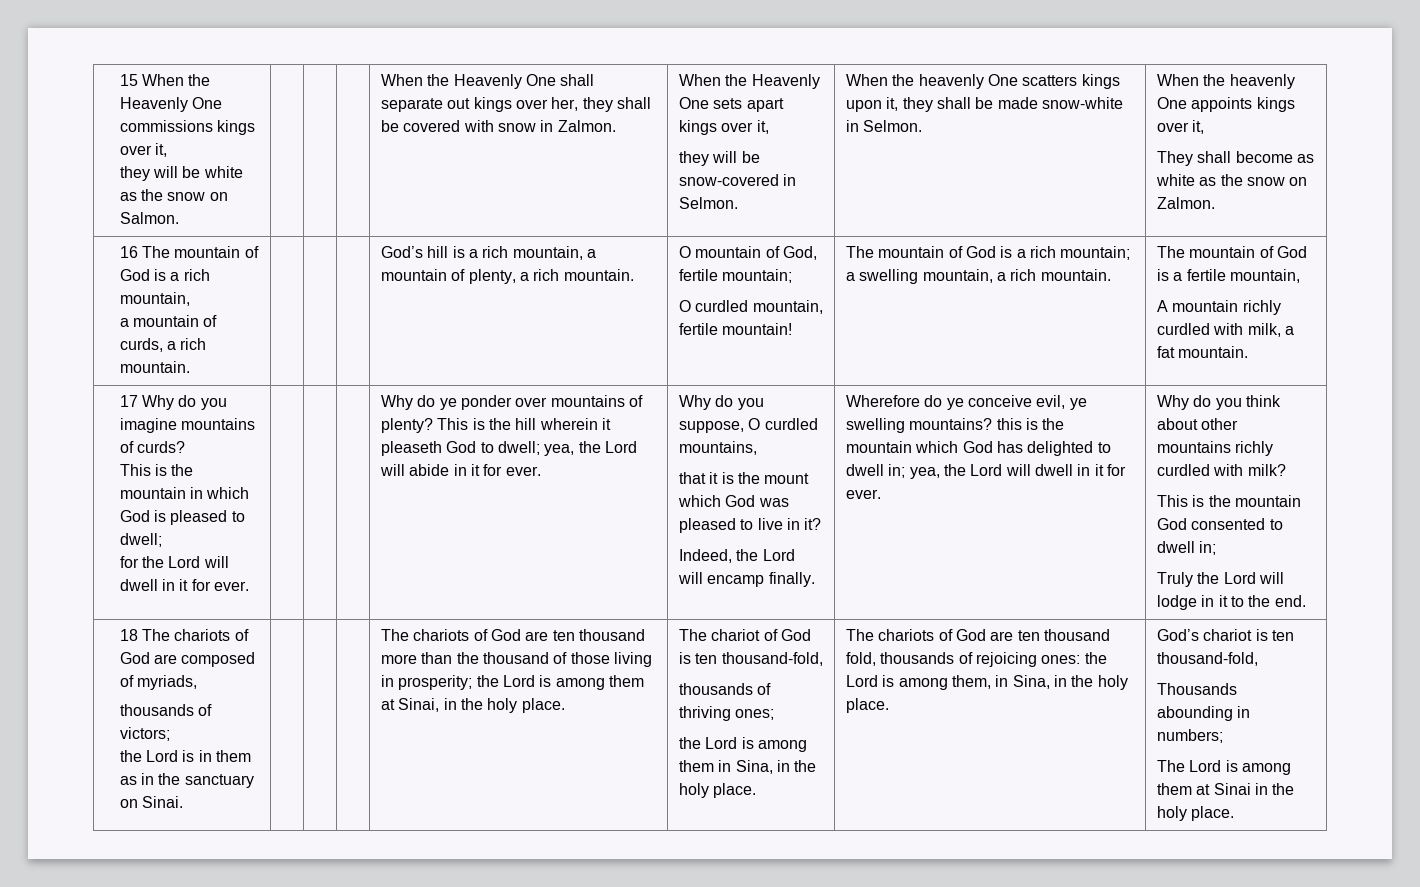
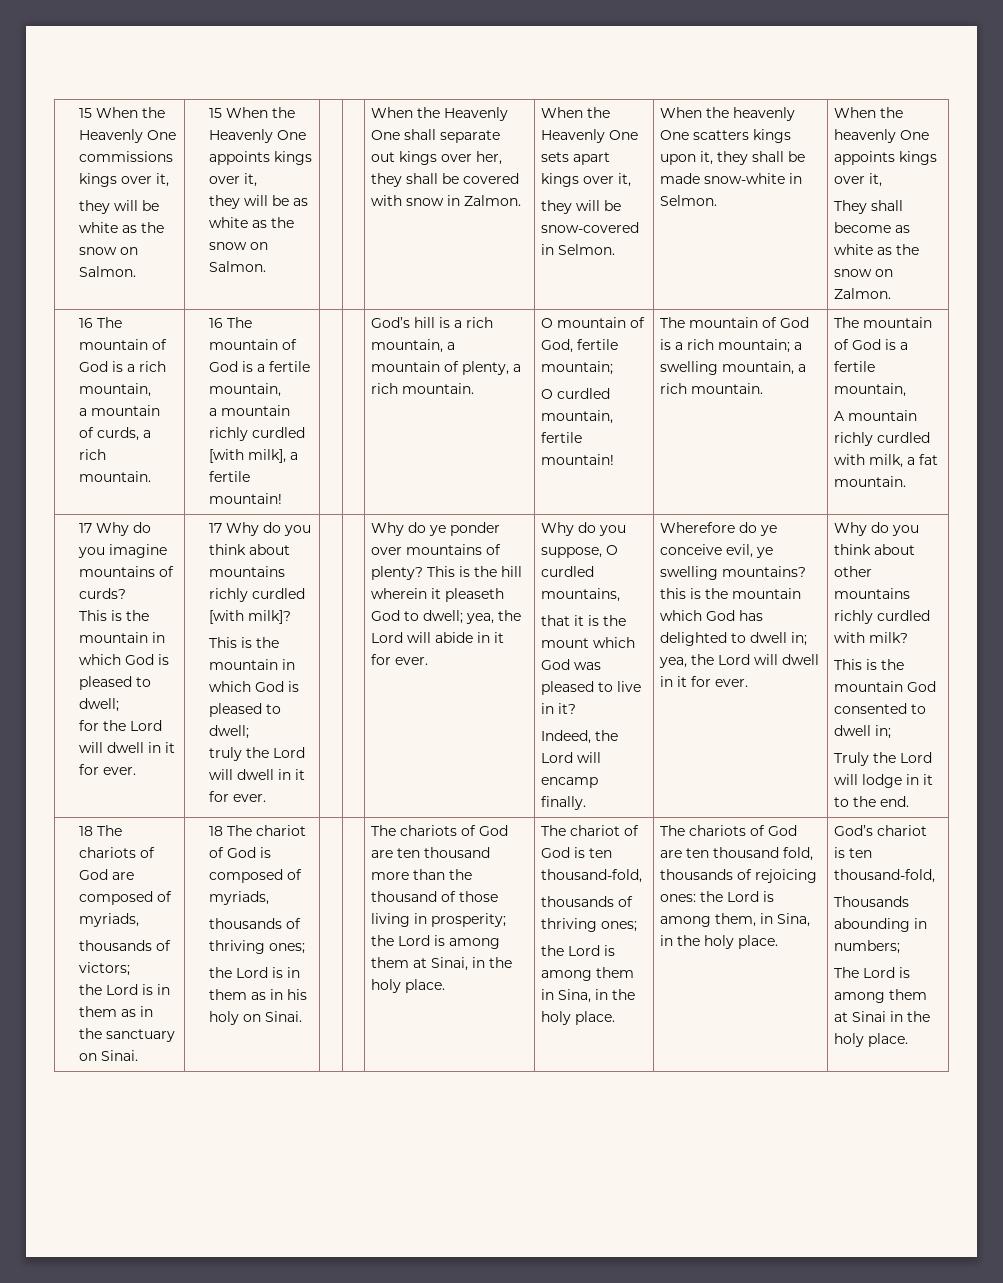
+ 15 When the Heavenly One appoints kings over it,
+ they will be as white as the snow on Salmon.
+ 16 The mountain of God is a fertile mountain,
+ a mountain richly curdled [with milk], a fertile mountain!
+ 17 Why do you think about mountains richly curdled [with milk]?
+ This is the mountain in which God is pleased to dwell;
+ truly the Lord will dwell in it for ever.
+ 18 The chariot of God is composed of myriads,
+ thousands of thriving ones;
+ the Lord is in them as in his holy on Sinai.

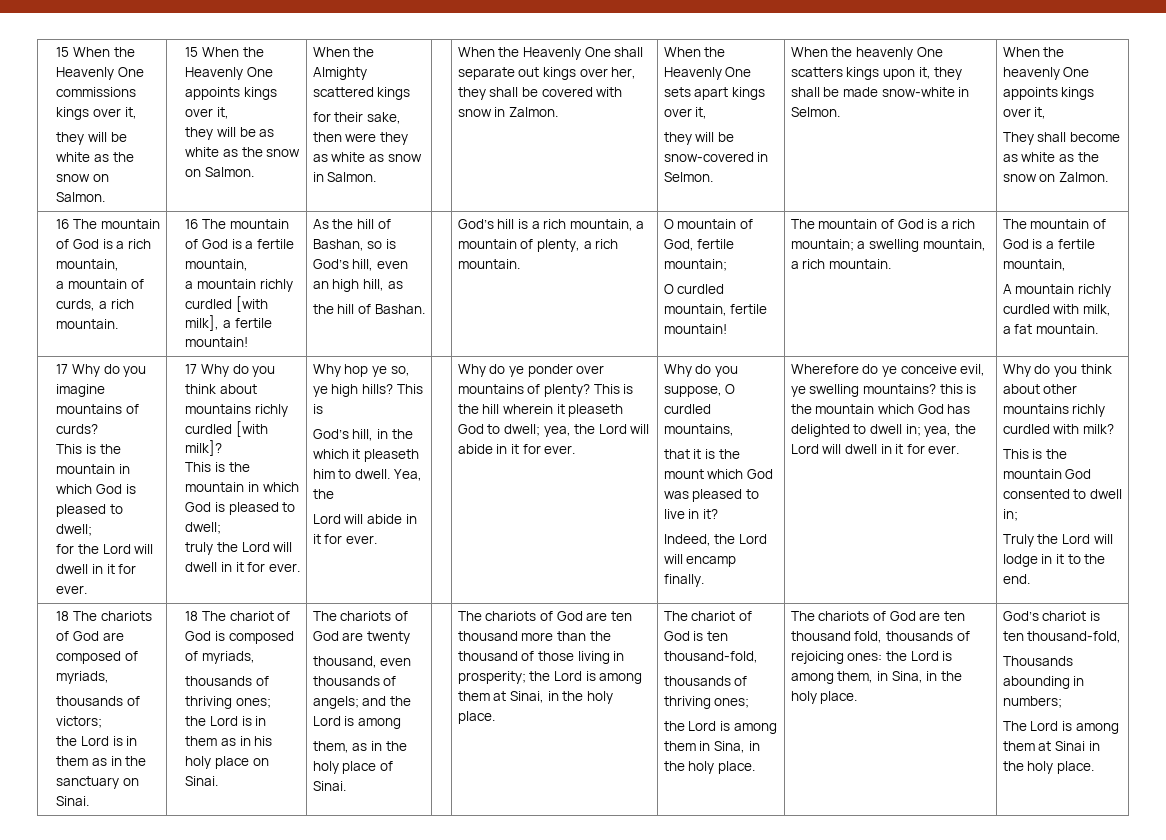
+ When the Almighty scattered kings
+ for their sake, then were they as white as snow in Salmon.
+ As the hill of Bashan, so is God’s hill, even an high hill, as
+ the hill of Bashan.
+ Why hop ye so, ye high hills? This is
+ God’s hill, in the which it pleaseth him to dwell. Yea, the
+ Lord will abide in it for ever.
- the Lord is in them as in his holy on Sinai.
+ the Lord is in them as in his holy place on Sinai. | The chariots of God are twenty
+ thousand, even thousands of angels; and the Lord is among
+ them, as in the holy place of Sinai.

